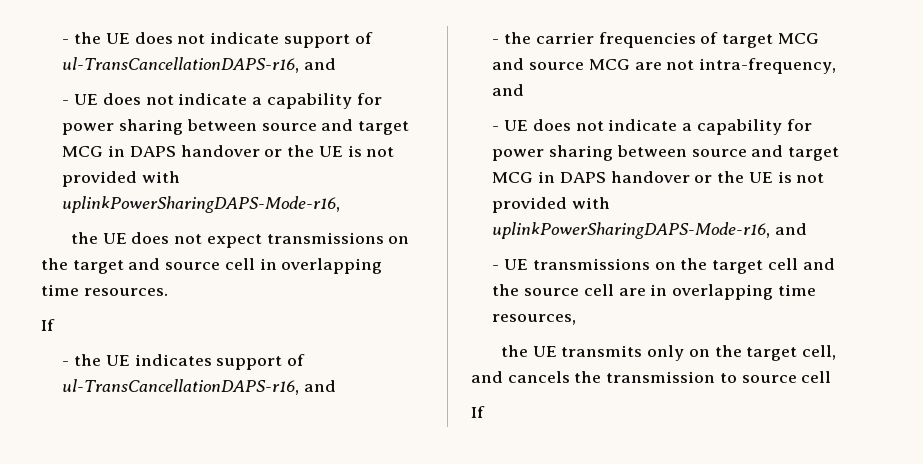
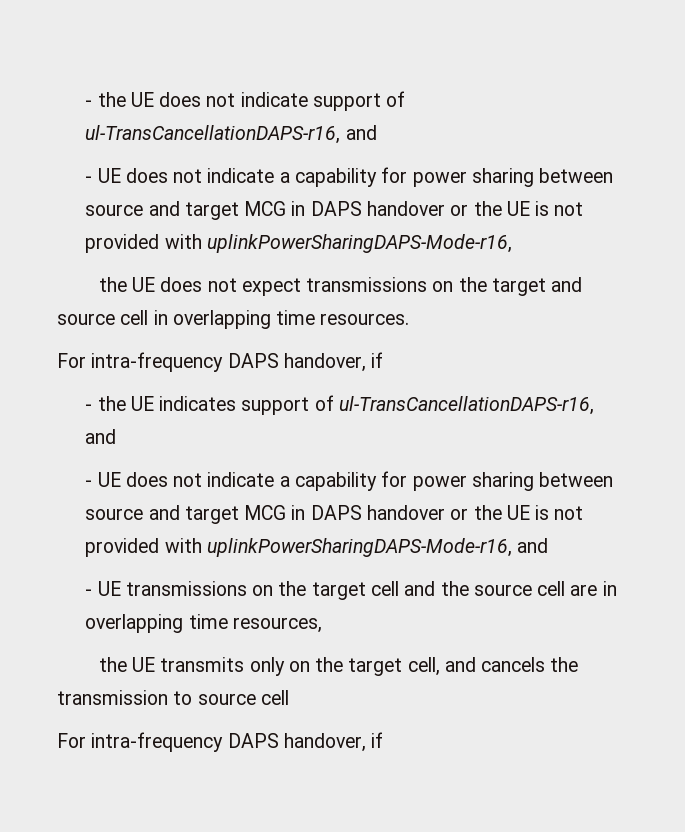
  the UE does not expect transmissions on the target and source cell in overlapping time resources.
- If
+ For intra-frequency DAPS handover, if
- - the carrier frequencies of target MCG and source MCG are not intra-frequency, and
  the UE transmits only on the target cell, and cancels the transmission to source cell
- If
+ For intra-frequency DAPS handover, if

